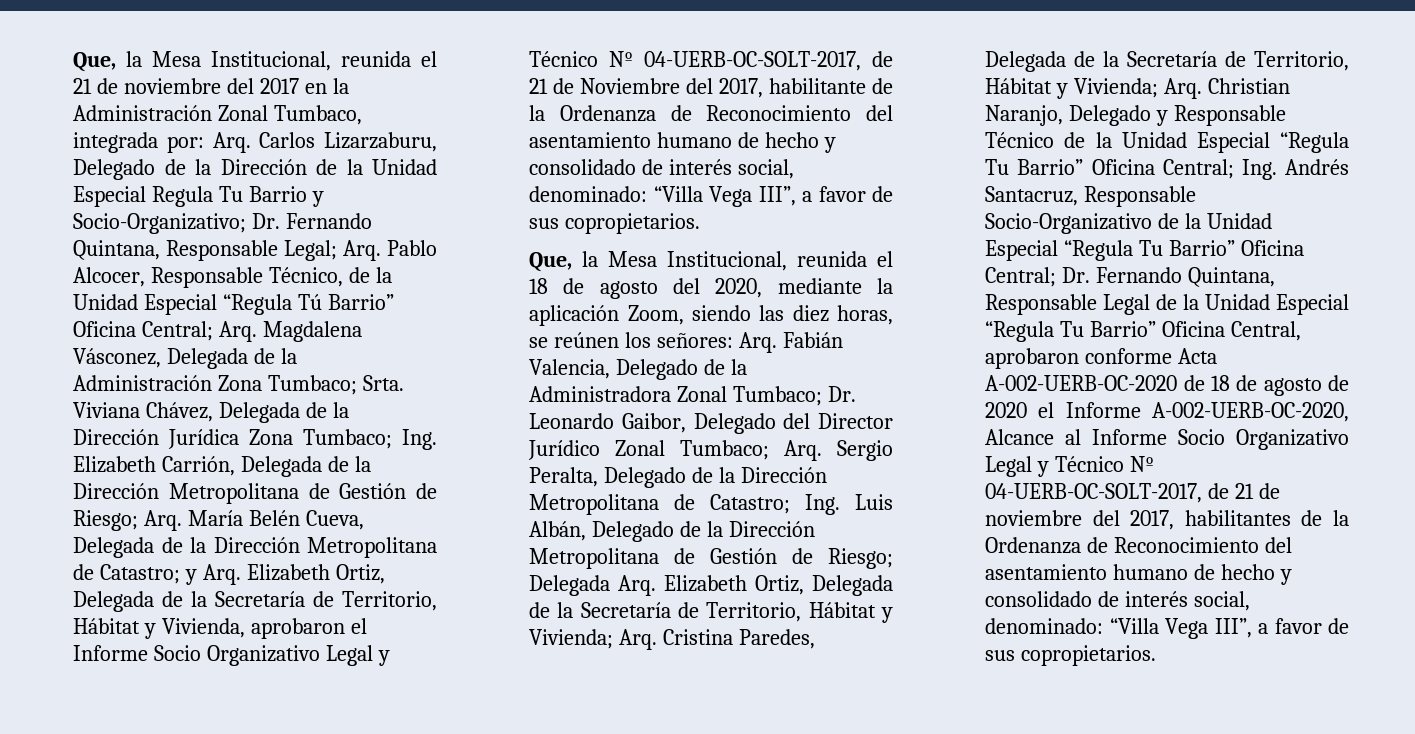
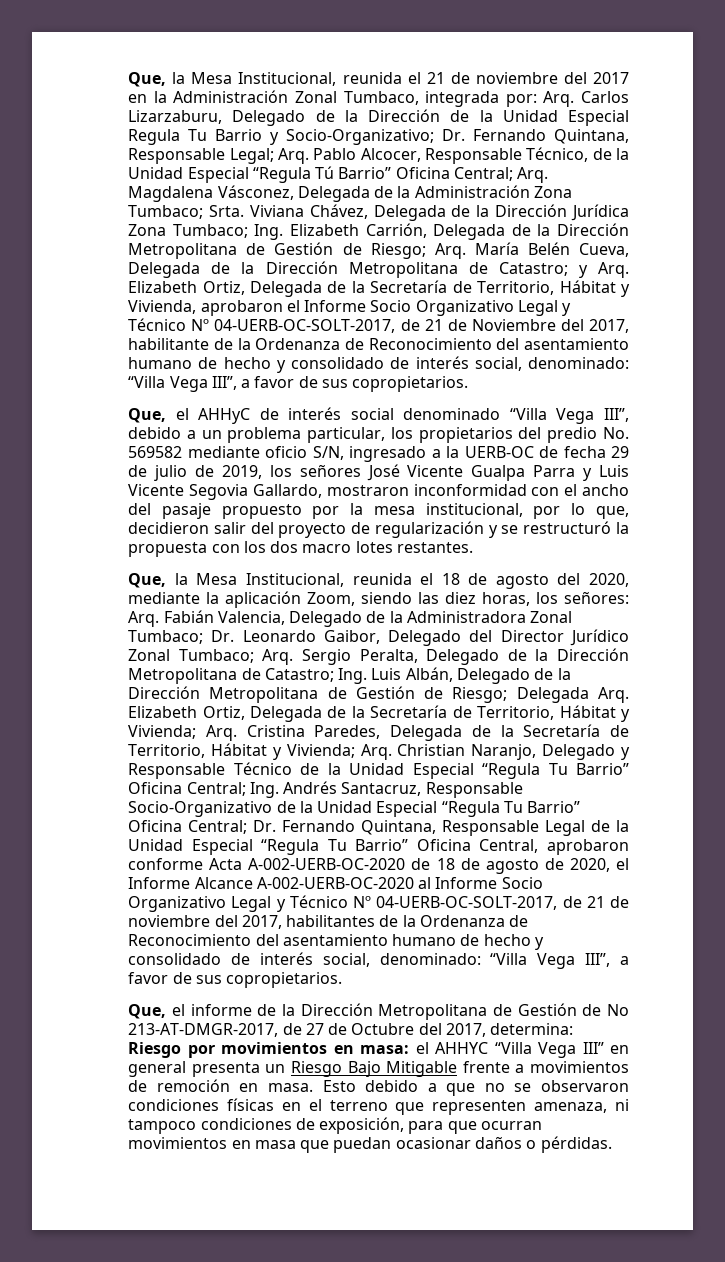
+ Que, el AHHyC de interés social denominado “Villa Vega III”, debido a un problema particular, los propietarios del predio No. 569582 mediante oficio S/N, ingresado a la UERB-OC de fecha 29 de julio de 2019, los señores José Vicente Gualpa Parra y Luis Vicente Segovia Gallardo, mostraron inconformidad con el ancho del pasaje propuesto por la mesa institucional, por lo que, decidieron salir del proyecto de regularización y se restructuró la propuesta con los dos macro lotes restantes.
- Que, la Mesa Institucional, reunida el 18 de agosto del 2020, mediante la aplicación Zoom, siendo las diez horas, se reúnen los señores:
+ Que, la Mesa Institucional, reunida el 18 de agosto del 2020, mediante la aplicación Zoom, siendo las diez horas, los señores:
- Dr. Fernando Quintana, Responsable Legal de la Unidad Especial “Regula Tu Barrio” Oficina Central, aprobaron conforme Acta A-002-UERB-OC-2020 de 18 de agosto de 2020 el Informe A-002-UERB-OC-2020, Alcance al Informe Socio Organizativo Legal y Técnico Nº 04-UERB-OC-SOLT-2017, de 21 de noviembre del 2017, habilitantes de la Ordenanza de Reconocimiento del asentamiento humano de hecho y consolidado de interés social, denominado:
+ Dr. Fernando Quintana, Responsable Legal de la Unidad Especial “Regula Tu Barrio” Oficina Central, aprobaron conforme Acta A-002-UERB-OC-2020 de 18 de agosto de 2020, el Informe Alcance A-002-UERB-OC-2020 al Informe Socio Organizativo Legal y Técnico Nº 04-UERB-OC-SOLT-2017, de 21 de noviembre del 2017, habilitantes de la Ordenanza de Reconocimiento del asentamiento humano de hecho y consolidado de interés social, denominado:
+ Que, el informe de la Dirección Metropolitana de Gestión de No 213-AT-DMGR-2017, de 27 de Octubre del 2017, determina: Riesgo por movimientos en masa: el AHHYC “Villa Vega III” en general presenta un Riesgo Bajo Mitigable frente a movimientos de remoción en masa. Esto debido a que no se observaron condiciones físicas en el terreno que representen amenaza, ni tampoco condiciones de exposición, para que ocurran movimientos en masa que puedan ocasionar daños o pérdidas.

